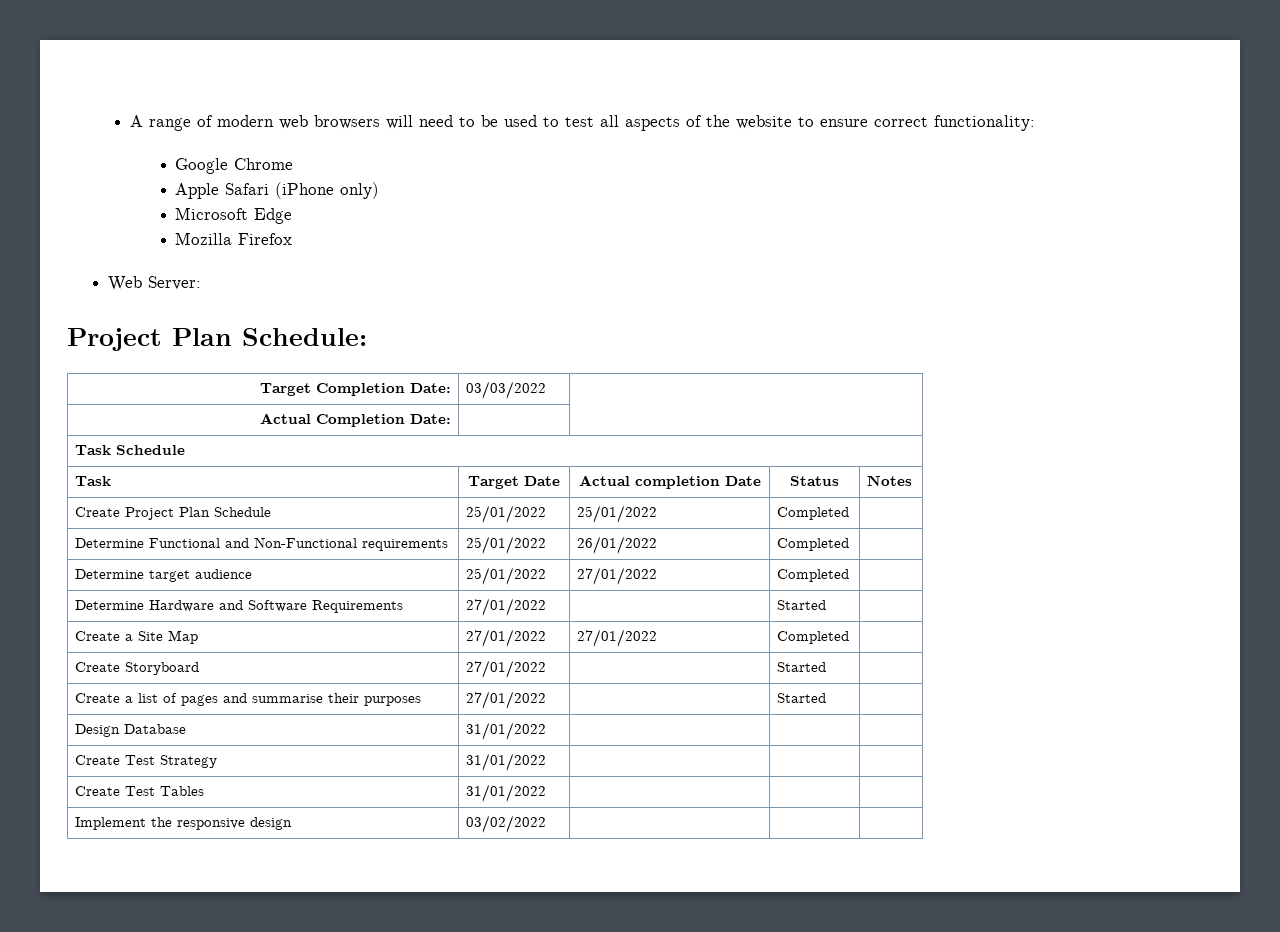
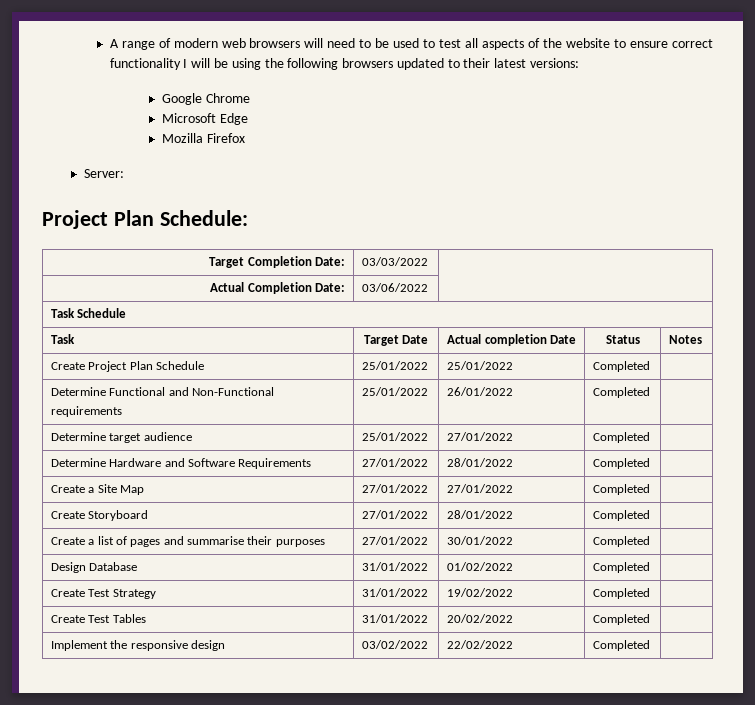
- A range of modern web browsers will need to be used to test all aspects of the website to ensure correct functionality:
+ A range of modern web browsers will need to be used to test all aspects of the website to ensure correct functionality I will be using the following browsers updated to their latest versions:
  Google Chrome
- Apple Safari (iPhone only)
- Web Server:
+ Server:
- Actual Completion Date: | |
+ Actual Completion Date: | 03/06/2022 |
- Determine Hardware and Software Requirements | 27/01/2022 | | Started |
+ Determine Hardware and Software Requirements | 27/01/2022 | 28/01/2022 | Completed |
- Create Storyboard | 27/01/2022 | | Started |
+ Create Storyboard | 27/01/2022 | 28/01/2022 | Completed |
- Create a list of pages and summarise their purposes | 27/01/2022 | | Started |
+ Create a list of pages and summarise their purposes | 27/01/2022 | 30/01/2022 | Completed |
- Design Database | 31/01/2022 | | |
+ Design Database | 31/01/2022 | 01/02/2022 | Completed |
- Create Test Strategy | 31/01/2022 | | |
+ Create Test Strategy | 31/01/2022 | 19/02/2022 | Completed |
- Create Test Tables | 31/01/2022 | | |
+ Create Test Tables | 31/01/2022 | 20/02/2022 | Completed |
- Implement the responsive design | 03/02/2022 | | |
+ Implement the responsive design | 03/02/2022 | 22/02/2022 | Completed |

